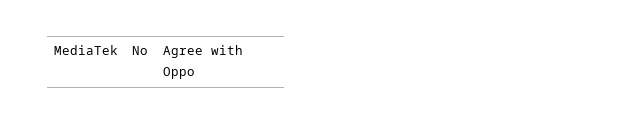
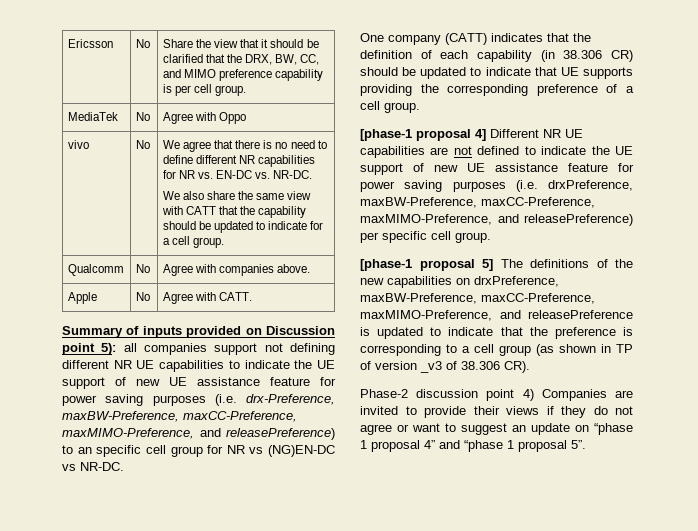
+ Ericsson | No | Share the view that it should be clarified that the DRX, BW, CC, and MIMO preference capability is per cell group.
+ vivo | No | We agree that there is no need to define different NR capabilities for NR vs. EN-DC vs. NR-DC.
+ We also share the same view with CATT that the capability should be updated to indicate for a cell group.
+ Qualcomm | No | Agree with companies above.
+ Apple | No | Agree with CATT.
+ Summary of inputs provided on Discussion point 5): all companies support not defining different NR UE capabilities to indicate the UE support of new UE assistance feature for power saving purposes (i.e. drx-Preference, maxBW-Preference, maxCC-Preference, maxMIMO-Preference, and releasePreference) to an specific cell group for NR vs (NG)EN-DC vs NR-DC.
+ One company (CATT) indicates that the definition of each capability (in 38.306 CR) should be updated to indicate that UE supports providing the corresponding preference of a cell group.
+ [phase-1 proposal 4] Different NR UE capabilities are not defined to indicate the UE support of new UE assistance feature for power saving purposes (i.e. drxPreference, maxBW-Preference, maxCC-Preference, maxMIMO-Preference, and releasePreference) per specific cell group.
+ [phase-1 proposal 5] The definitions of the new capabilities on drxPreference, maxBW-Preference, maxCC-Preference, maxMIMO-Preference, and releasePreference is updated to indicate that the preference is corresponding to a cell group (as shown in TP of version _v3 of 38.306 CR).
+ Phase-2 discussion point 4) Companies are invited to provide their views if they do not agree or want to suggest an update on “phase 1 proposal 4” and “phase 1 proposal 5”.

